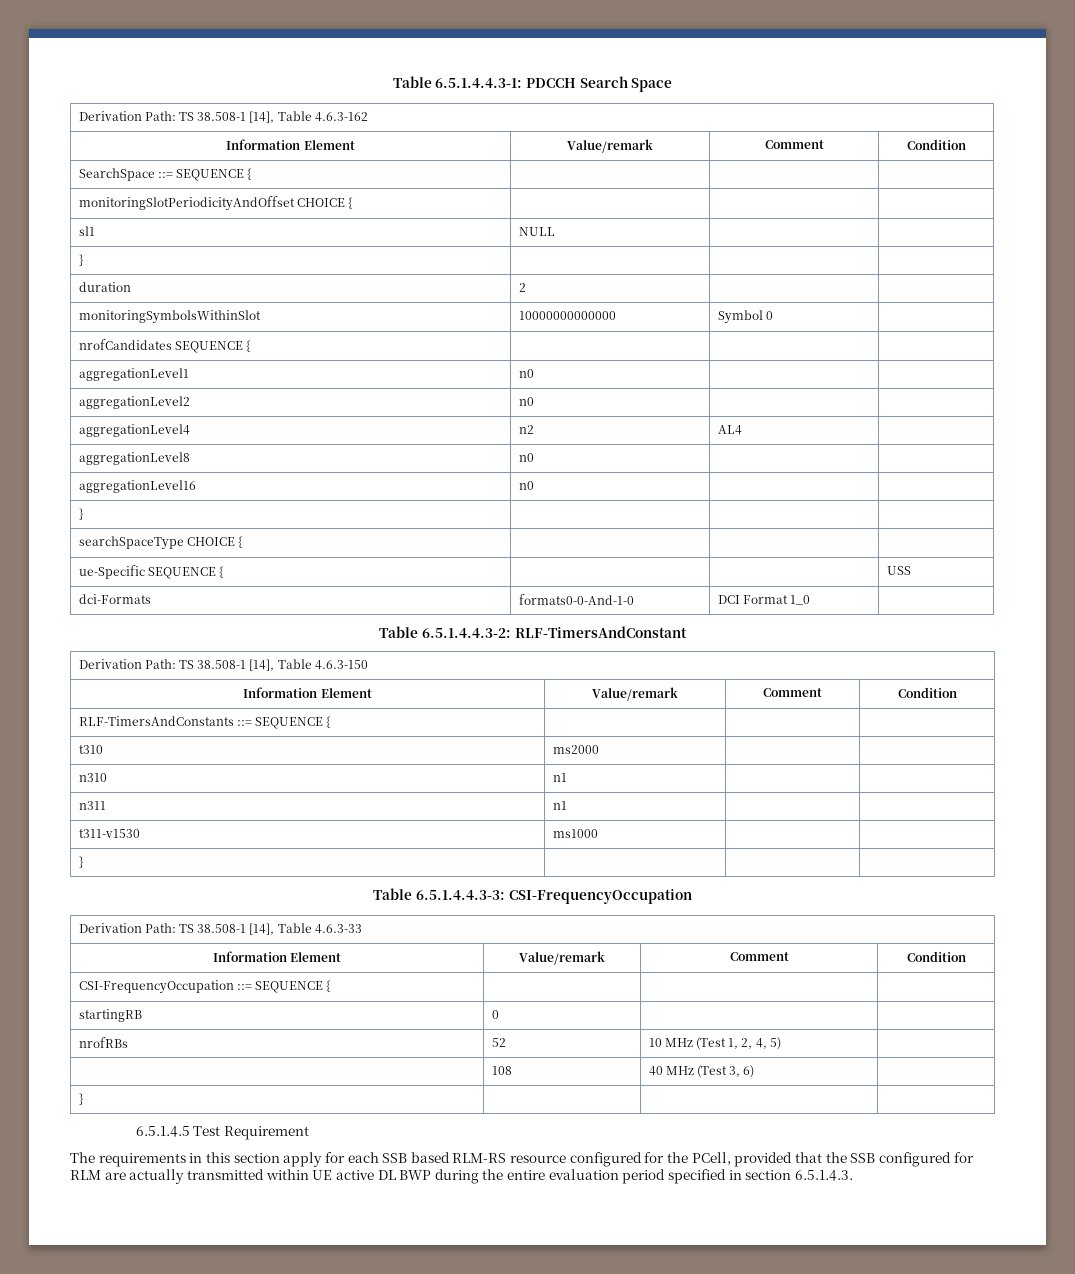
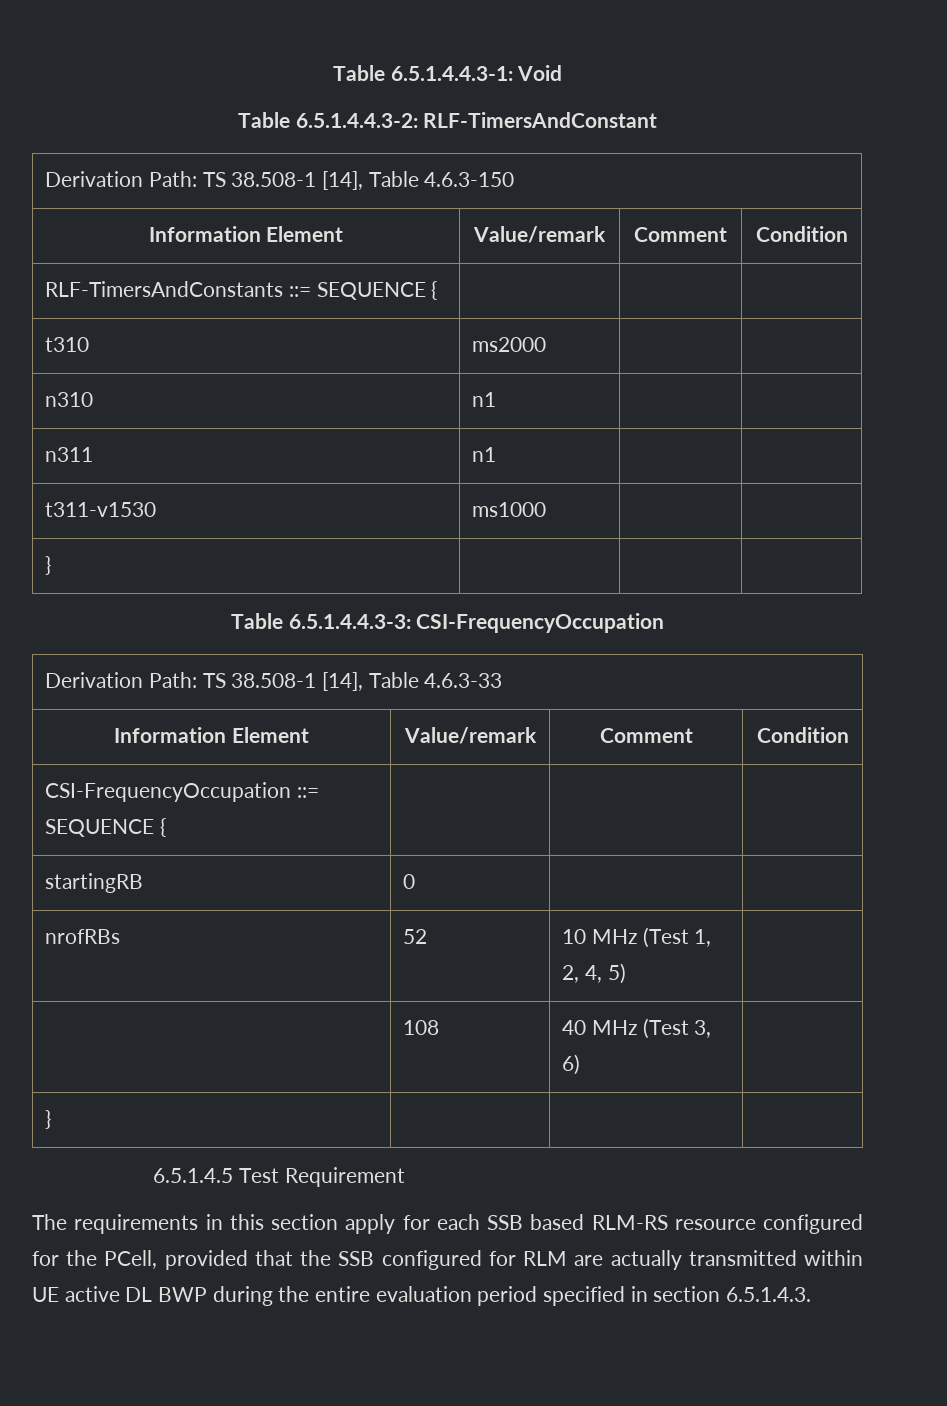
- Table 6.5.1.4.4.3-1: PDCCH Search Space
- Derivation Path: TS 38.508-1 [14], Table 4.6.3-162
- Information Element | Value/remark | Comment | Condition
- SearchSpace ::= SEQUENCE { | | |
- monitoringSlotPeriodicityAndOffset CHOICE { | | |
- sl1 | NULL | |
- } | | |
- duration | 2 | |
- monitoringSymbolsWithinSlot | 10000000000000 | Symbol 0 |
- nrofCandidates SEQUENCE { | | |
- aggregationLevel1 | n0 | |
- aggregationLevel2 | n0 | |
- aggregationLevel4 | n2 | AL4 |
- aggregationLevel8 | n0 | |
- aggregationLevel16 | n0 | |
- } | | |
- searchSpaceType CHOICE { | | |
- ue-Specific SEQUENCE { | | | USS
- dci-Formats | formats0-0-And-1-0 | DCI Format 1_0 |
+ Table 6.5.1.4.4.3-1: Void

